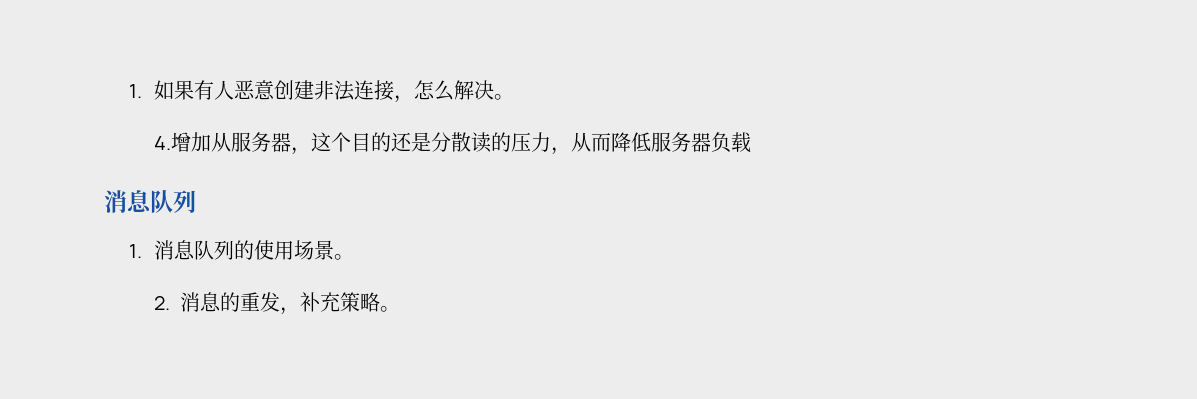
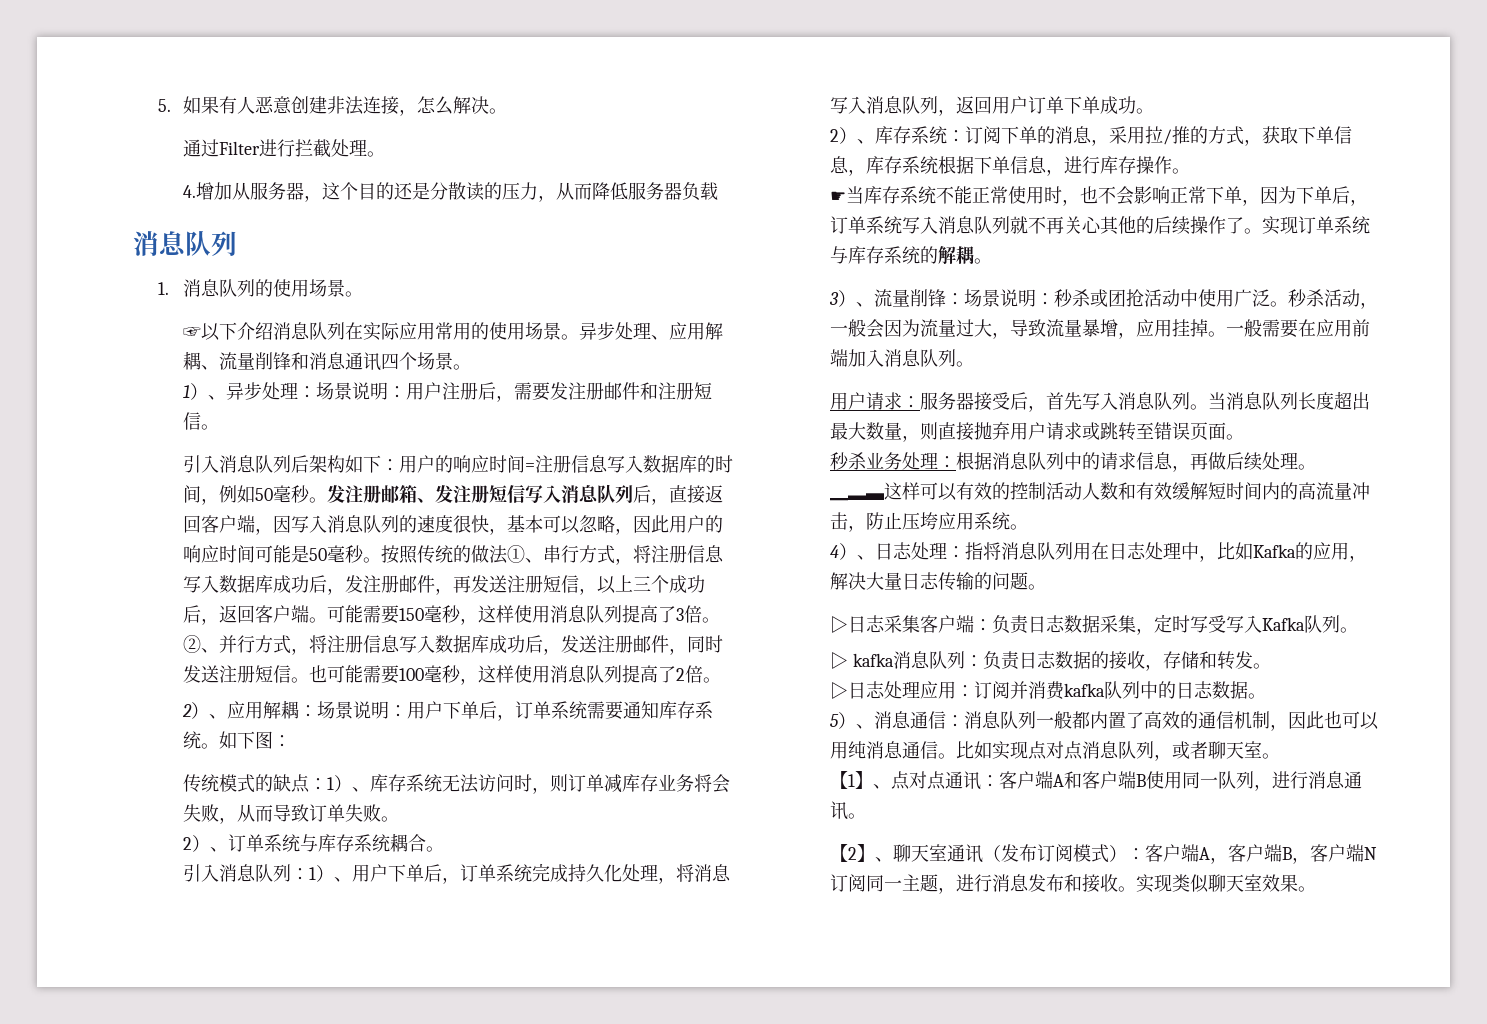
- 1.如果有人恶意创建非法连接，怎么解决。
+ 5.如果有人恶意创建非法连接，怎么解决。
+ 通过Filter进行拦截处理。
- 2.消息的重发，补充策略。
+ ☞以下介绍消息队列在实际应用常用的使用场景。异步处理、应用解耦、流量削锋和消息通讯四个场景。
+ 1）、异步处理：场景说明：用户注册后，需要发注册邮件和注册短信。
+ 引入消息队列后架构如下：用户的响应时间=注册信息写入数据库的时间，例如50毫秒。发注册邮箱、发注册短信写入消息队列后，直接返回客户端，因写入消息队列的速度很快，基本可以忽略，因此用户的响应时间可能是50毫秒。按照传统的做法①、串行方式，将注册信息写入数据库成功后，发注册邮件，再发送注册短信，以上三个成功后，返回客户端。可能需要150毫秒，这样使用消息队列提高了3倍。②、并行方式，将注册信息写入数据库成功后，发送注册邮件，同时发送注册短信。也可能需要100毫秒，这样使用消息队列提高了2倍。
+ 2）、应用解耦：场景说明：用户下单后，订单系统需要通知库存系统。如下图：
+ 传统模式的缺点：1）、库存系统无法访问时，则订单减库存业务将会失败，从而导致订单失败。
+ 2）、订单系统与库存系统耦合。
+ 引入消息队列：1）、用户下单后，订单系统完成持久化处理，将消息写入消息队列，返回用户订单下单成功。
+ 2）、库存系统：订阅下单的消息，采用拉/推的方式，获取下单信息，库存系统根据下单信息，进行库存操作。
+ ☛当库存系统不能正常使用时，也不会影响正常下单，因为下单后，订单系统写入消息队列就不再关心其他的后续操作了。实现订单系统与库存系统的解耦。
+ 3）、流量削锋：场景说明：秒杀或团抢活动中使用广泛。秒杀活动，一般会因为流量过大，导致流量暴增，应用挂掉。一般需要在应用前端加入消息队列。
+ 用户请求：服务器接受后，首先写入消息队列。当消息队列长度超出最大数量，则直接抛弃用户请求或跳转至错误页面。
+ 秒杀业务处理：根据消息队列中的请求信息，再做后续处理。
+ ▁▂▃这样可以有效的控制活动人数和有效缓解短时间内的高流量冲击，防止压垮应用系统。
+ 4）、日志处理：指将消息队列用在日志处理中，比如Kafka的应用，解决大量日志传输的问题。
+ ▷日志采集客户端：负责日志数据采集，定时写受写入Kafka队列。
+ ▷ kafka消息队列：负责日志数据的接收，存储和转发。
+ ▷日志处理应用：订阅并消费kafka队列中的日志数据。
+ 5）、消息通信：消息队列一般都内置了高效的通信机制，因此也可以用纯消息通信。比如实现点对点消息队列，或者聊天室。
+ 【1】、点对点通讯：客户端A和客户端B使用同一队列，进行消息通讯。
+ 【2】、聊天室通讯（发布订阅模式）：客户端A，客户端B，客户端N订阅同一主题，进行消息发布和接收。实现类似聊天室效果。

